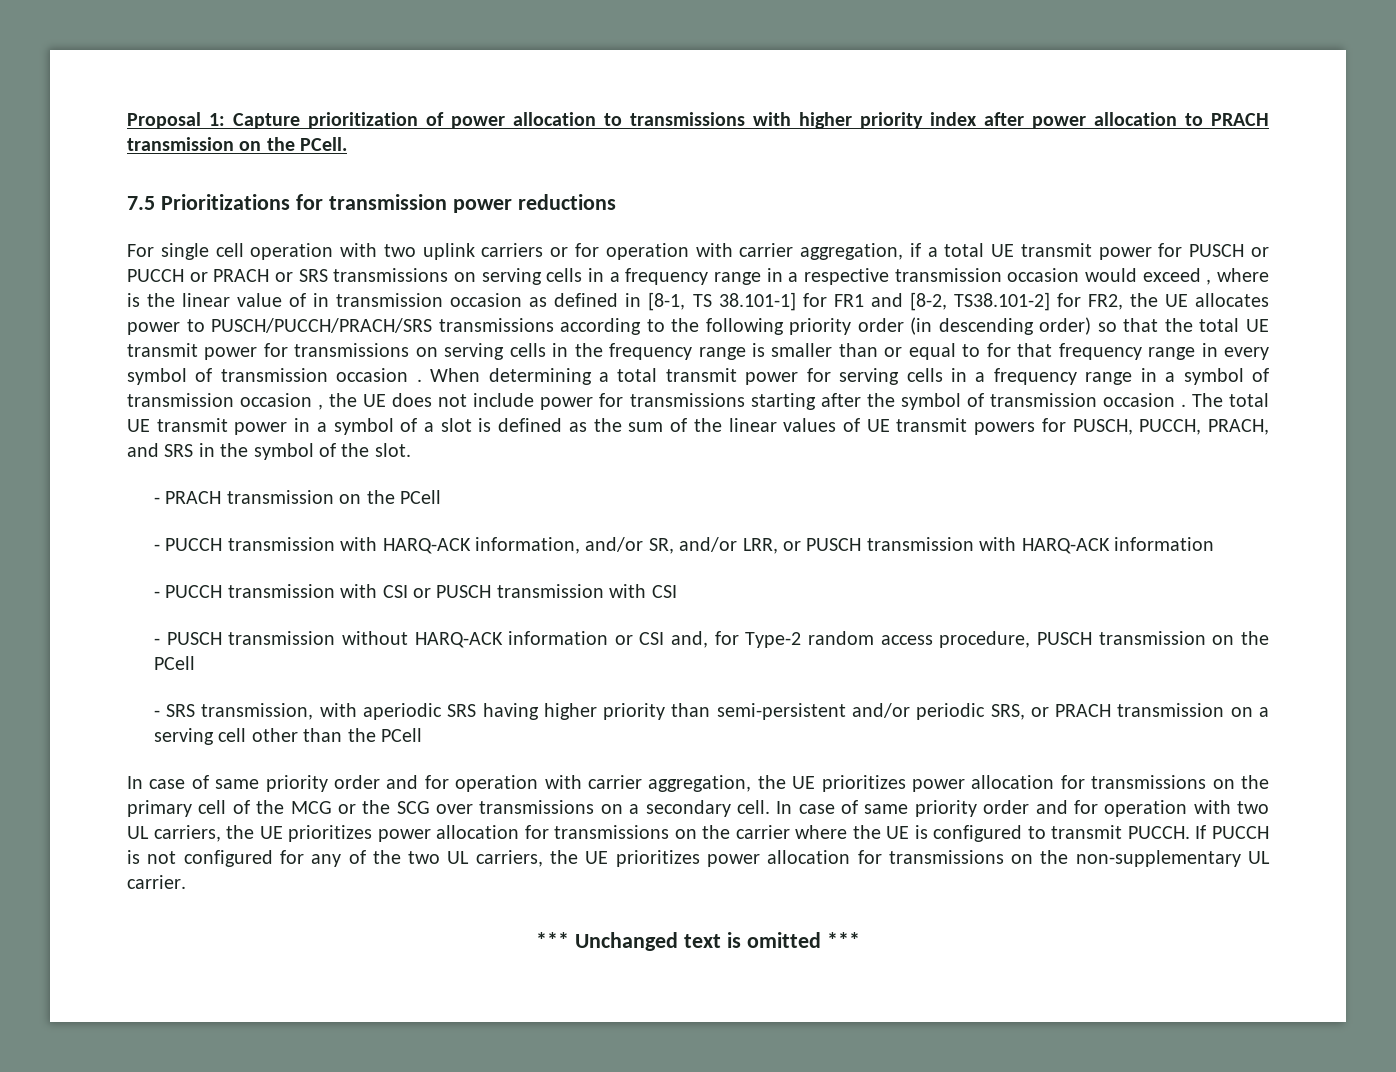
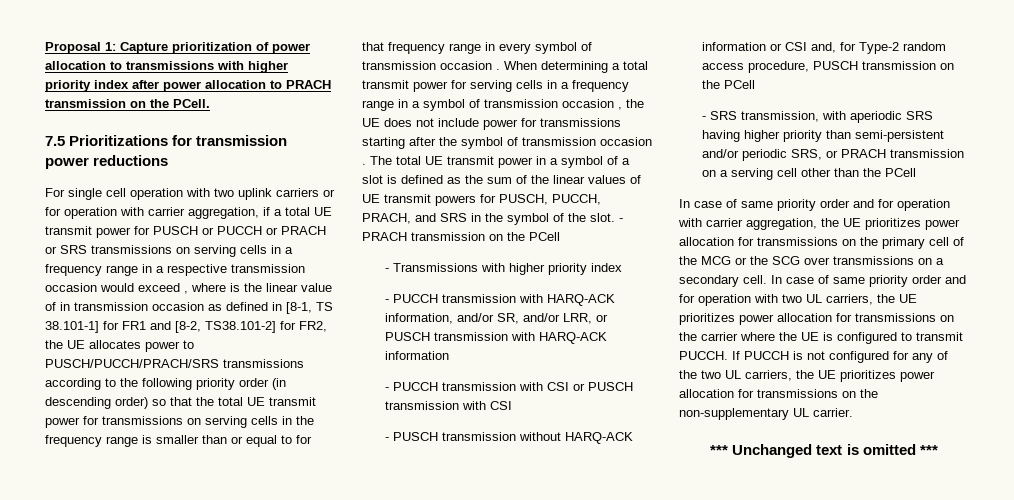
- The total UE transmit power in a symbol of a slot is defined as the sum of the linear values of UE transmit powers for PUSCH, PUCCH, PRACH, and SRS in the symbol of the slot.
- - PRACH transmission on the PCell
+ The total UE transmit power in a symbol of a slot is defined as the sum of the linear values of UE transmit powers for PUSCH, PUCCH, PRACH, and SRS in the symbol of the slot. - PRACH transmission on the PCell
+ - Transmissions with higher priority index

